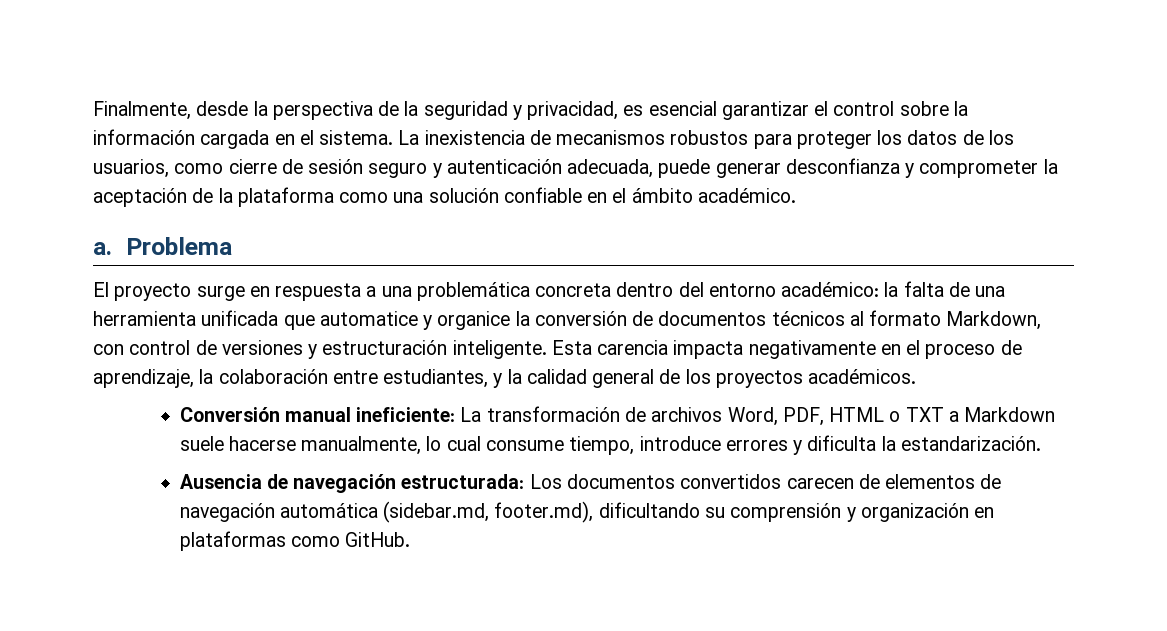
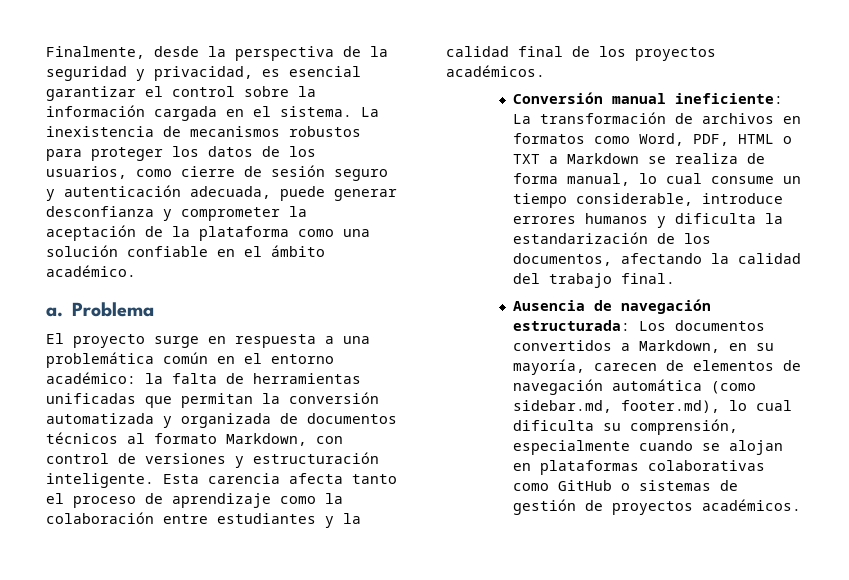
- El proyecto surge en respuesta a una problemática concreta dentro del entorno académico: la falta de una herramienta unificada que automatice y organice la conversión de documentos técnicos al formato Markdown, con control de versiones y estructuración inteligente.
+ El proyecto surge en respuesta a una problemática común en el entorno académico: la falta de herramientas unificadas que permitan la conversión automatizada y organizada de documentos técnicos al formato Markdown, con control de versiones y estructuración inteligente.
- Esta carencia impacta negativamente en el proceso de aprendizaje, la colaboración entre estudiantes, y la calidad general de los proyectos académicos.
+ Esta carencia afecta tanto el proceso de aprendizaje como la colaboración entre estudiantes y la calidad final de los proyectos académicos.
- Conversión manual ineficiente: La transformación de archivos Word, PDF, HTML o TXT a Markdown suele hacerse manualmente, lo cual consume tiempo, introduce errores y dificulta la estandarización.
+ Conversión manual ineficiente: La transformación de archivos en formatos como Word, PDF, HTML o TXT a Markdown se realiza de forma manual, lo cual consume un tiempo considerable, introduce errores humanos y dificulta la estandarización de los documentos, afectando la calidad del trabajo final.
- Ausencia de navegación estructurada: Los documentos convertidos carecen de elementos de navegación automática (sidebar.md, footer.md), dificultando su comprensión y organización en plataformas como GitHub.
+ Ausencia de navegación estructurada: Los documentos convertidos a Markdown, en su mayoría, carecen de elementos de navegación automática (como sidebar.md, footer.md), lo cual dificulta su comprensión, especialmente cuando se alojan en plataformas colaborativas como GitHub o sistemas de gestión de proyectos académicos.

